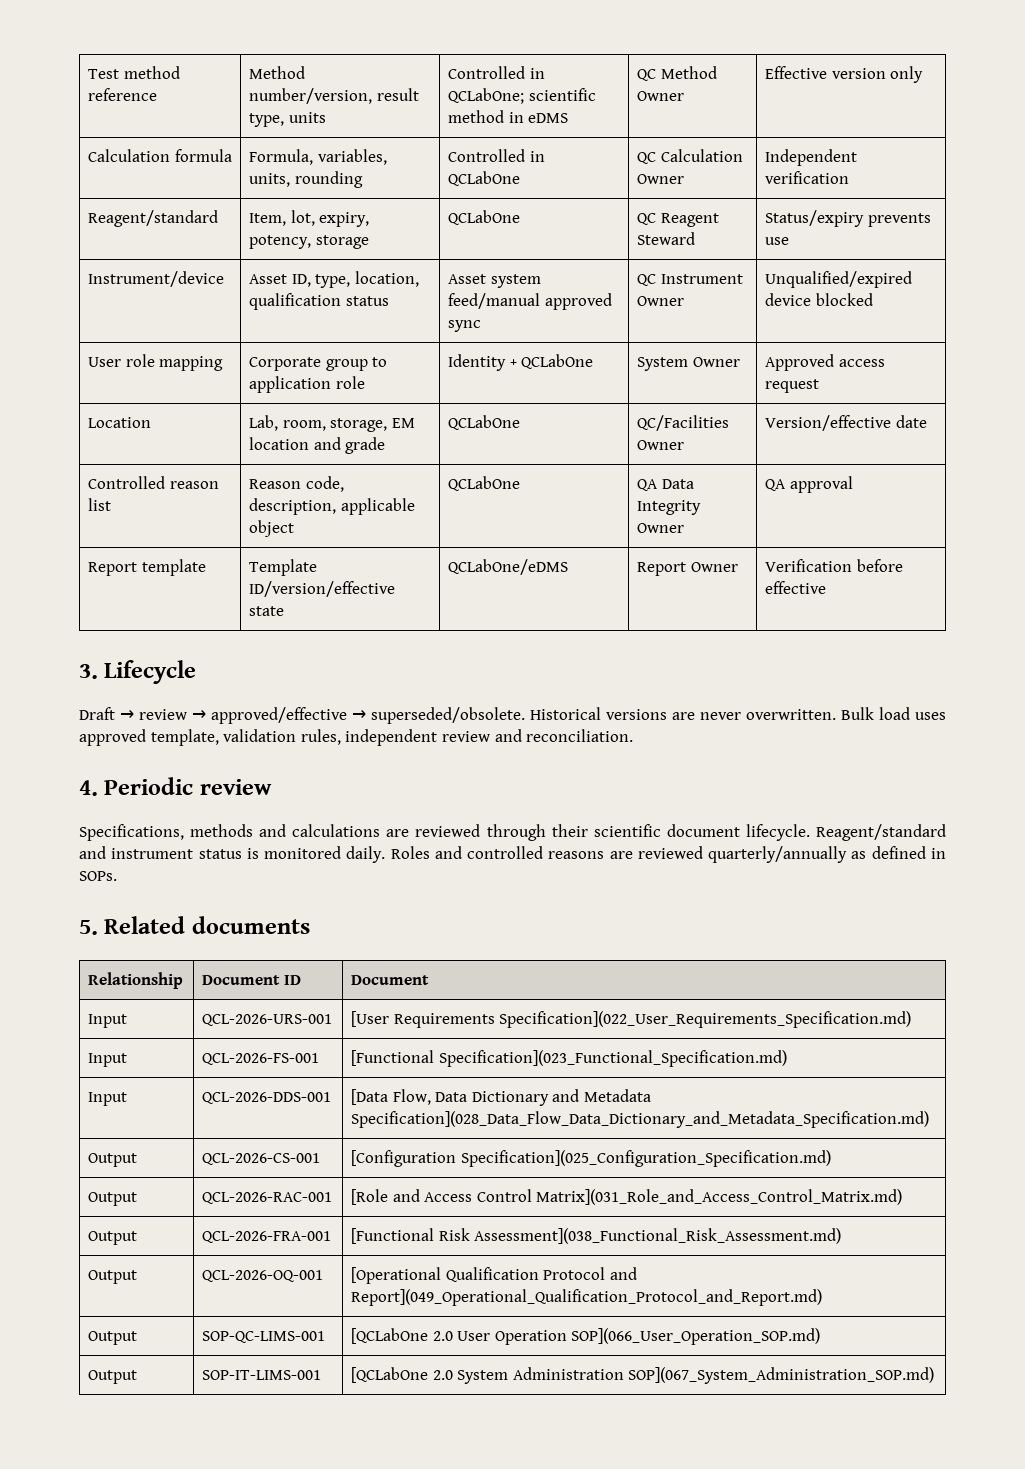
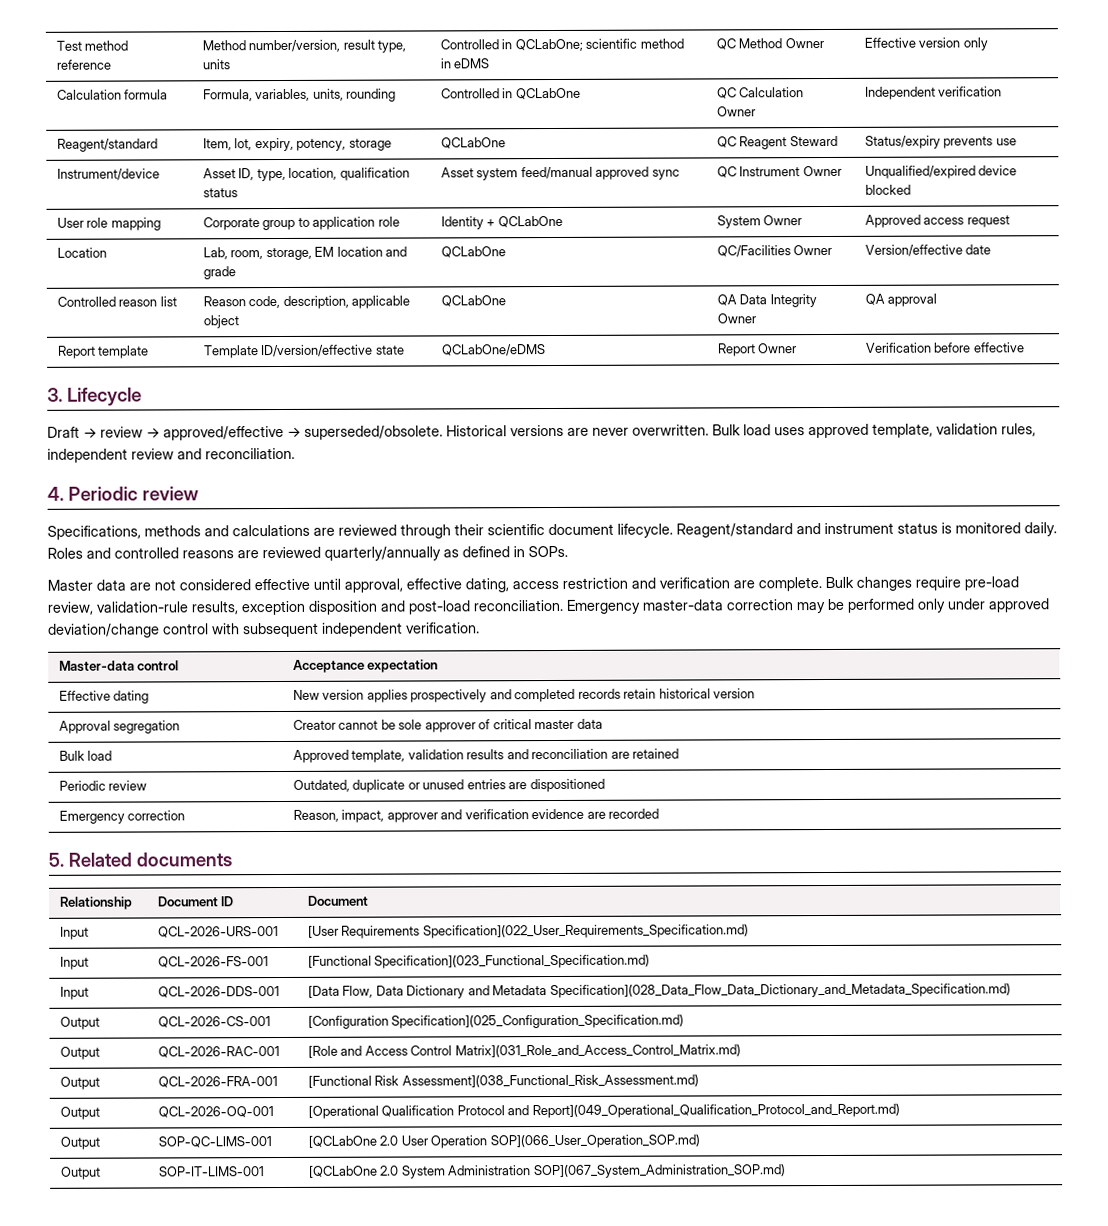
+ Master data are not considered effective until approval, effective dating, access restriction and verification are complete. Bulk changes require pre-load review, validation-rule results, exception disposition and post-load reconciliation. Emergency master-data correction may be performed only under approved deviation/change control with subsequent independent verification.
+ Master-data control | Acceptance expectation
+ Effective dating | New version applies prospectively and completed records retain historical version
+ Approval segregation | Creator cannot be sole approver of critical master data
+ Bulk load | Approved template, validation results and reconciliation are retained
+ Periodic review | Outdated, duplicate or unused entries are dispositioned
+ Emergency correction | Reason, impact, approver and verification evidence are recorded

